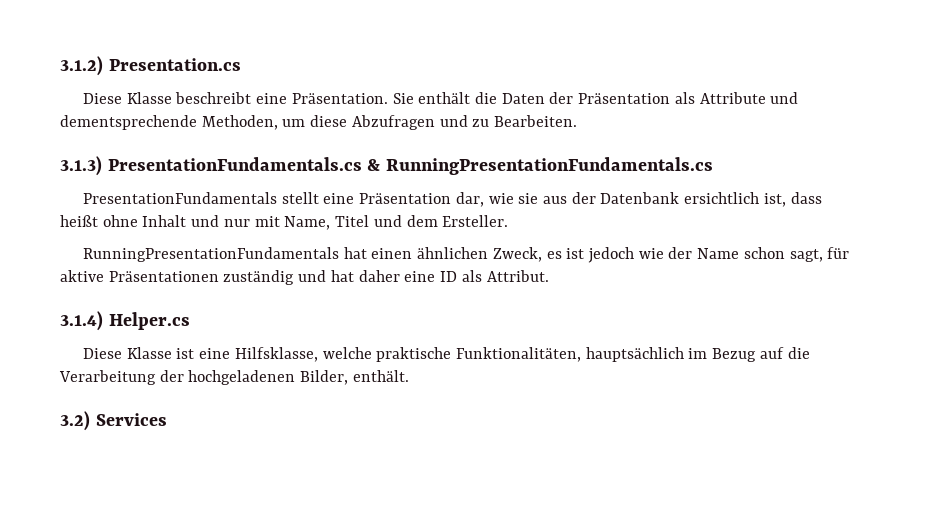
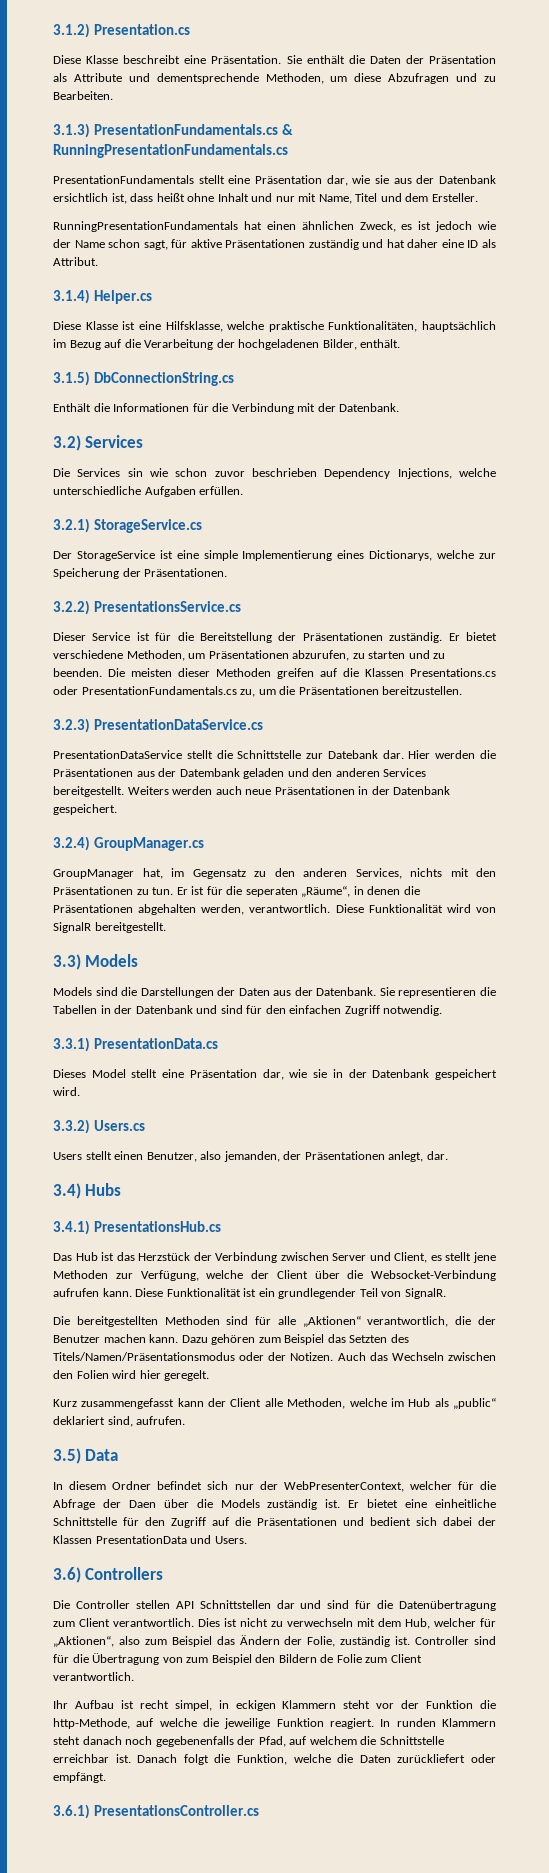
+ 3.1.5) DbConnectionString.cs
+ Enthält die Informationen für die Verbindung mit der Datenbank.
  3.2) Services
+ Die Services sin wie schon zuvor beschrieben Dependency Injections, welche unterschiedliche Aufgaben erfüllen.
+ 3.2.1) StorageService.cs
+ Der StorageService ist eine simple Implementierung eines Dictionarys, welche zur Speicherung der Präsentationen.
+ 3.2.2) PresentationsService.cs
+ Dieser Service ist für die Bereitstellung der Präsentationen zuständig. Er bietet verschiedene Methoden, um Präsentationen abzurufen, zu starten und zu beenden. Die meisten dieser Methoden greifen auf die Klassen Presentations.cs oder PresentationFundamentals.cs zu, um die Präsentationen bereitzustellen.
+ 3.2.3) PresentationDataService.cs
+ PresentationDataService stellt die Schnittstelle zur Datebank dar. Hier werden die Präsentationen aus der Datembank geladen und den anderen Services bereitgestellt. Weiters werden auch neue Präsentationen in der Datenbank gespeichert.
+ 3.2.4) GroupManager.cs
+ GroupManager hat, im Gegensatz zu den anderen Services, nichts mit den Präsentationen zu tun. Er ist für die seperaten „Räume“, in denen die Präsentationen abgehalten werden, verantwortlich. Diese Funktionalität wird von SignalR bereitgestellt.
+ 3.3) Models
+ Models sind die Darstellungen der Daten aus der Datenbank. Sie representieren die Tabellen in der Datenbank und sind für den einfachen Zugriff notwendig.
+ 3.3.1) PresentationData.cs
+ Dieses Model stellt eine Präsentation dar, wie sie in der Datenbank gespeichert wird.
+ 3.3.2) Users.cs
+ Users stellt einen Benutzer, also jemanden, der Präsentationen anlegt, dar.
+ 3.4) Hubs
+ 3.4.1) PresentationsHub.cs
+ Das Hub ist das Herzstück der Verbindung zwischen Server und Client, es stellt jene Methoden zur Verfügung, welche der Client über die Websocket-Verbindung aufrufen kann. Diese Funktionalität ist ein grundlegender Teil von SignalR.
+ Die bereitgestellten Methoden sind für alle „Aktionen“ verantwortlich, die der Benutzer machen kann. Dazu gehören zum Beispiel das Setzten des Titels/Namen/Präsentationsmodus oder der Notizen. Auch das Wechseln zwischen den Folien wird hier geregelt.
+ Kurz zusammengefasst kann der Client alle Methoden, welche im Hub als „public“ deklariert sind, aufrufen.
+ 3.5) Data
+ In diesem Ordner befindet sich nur der WebPresenterContext, welcher für die Abfrage der Daen über die Models zuständig ist. Er bietet eine einheitliche Schnittstelle für den Zugriff auf die Präsentationen und bedient sich dabei der Klassen PresentationData und Users.
+ 3.6) Controllers
+ Die Controller stellen API Schnittstellen dar und sind für die Datenübertragung zum Client verantwortlich. Dies ist nicht zu verwechseln mit dem Hub, welcher für „Aktionen“, also zum Beispiel das Ändern der Folie, zuständig ist. Controller sind für die Übertragung von zum Beispiel den Bildern de Folie zum Client verantwortlich.
+ Ihr Aufbau ist recht simpel, in eckigen Klammern steht vor der Funktion die http-Methode, auf welche die jeweilige Funktion reagiert. In runden Klammern steht danach noch gegebenenfalls der Pfad, auf welchem die Schnittstelle erreichbar ist. Danach folgt die Funktion, welche die Daten zurückliefert oder empfängt.
+ 3.6.1) PresentationsController.cs

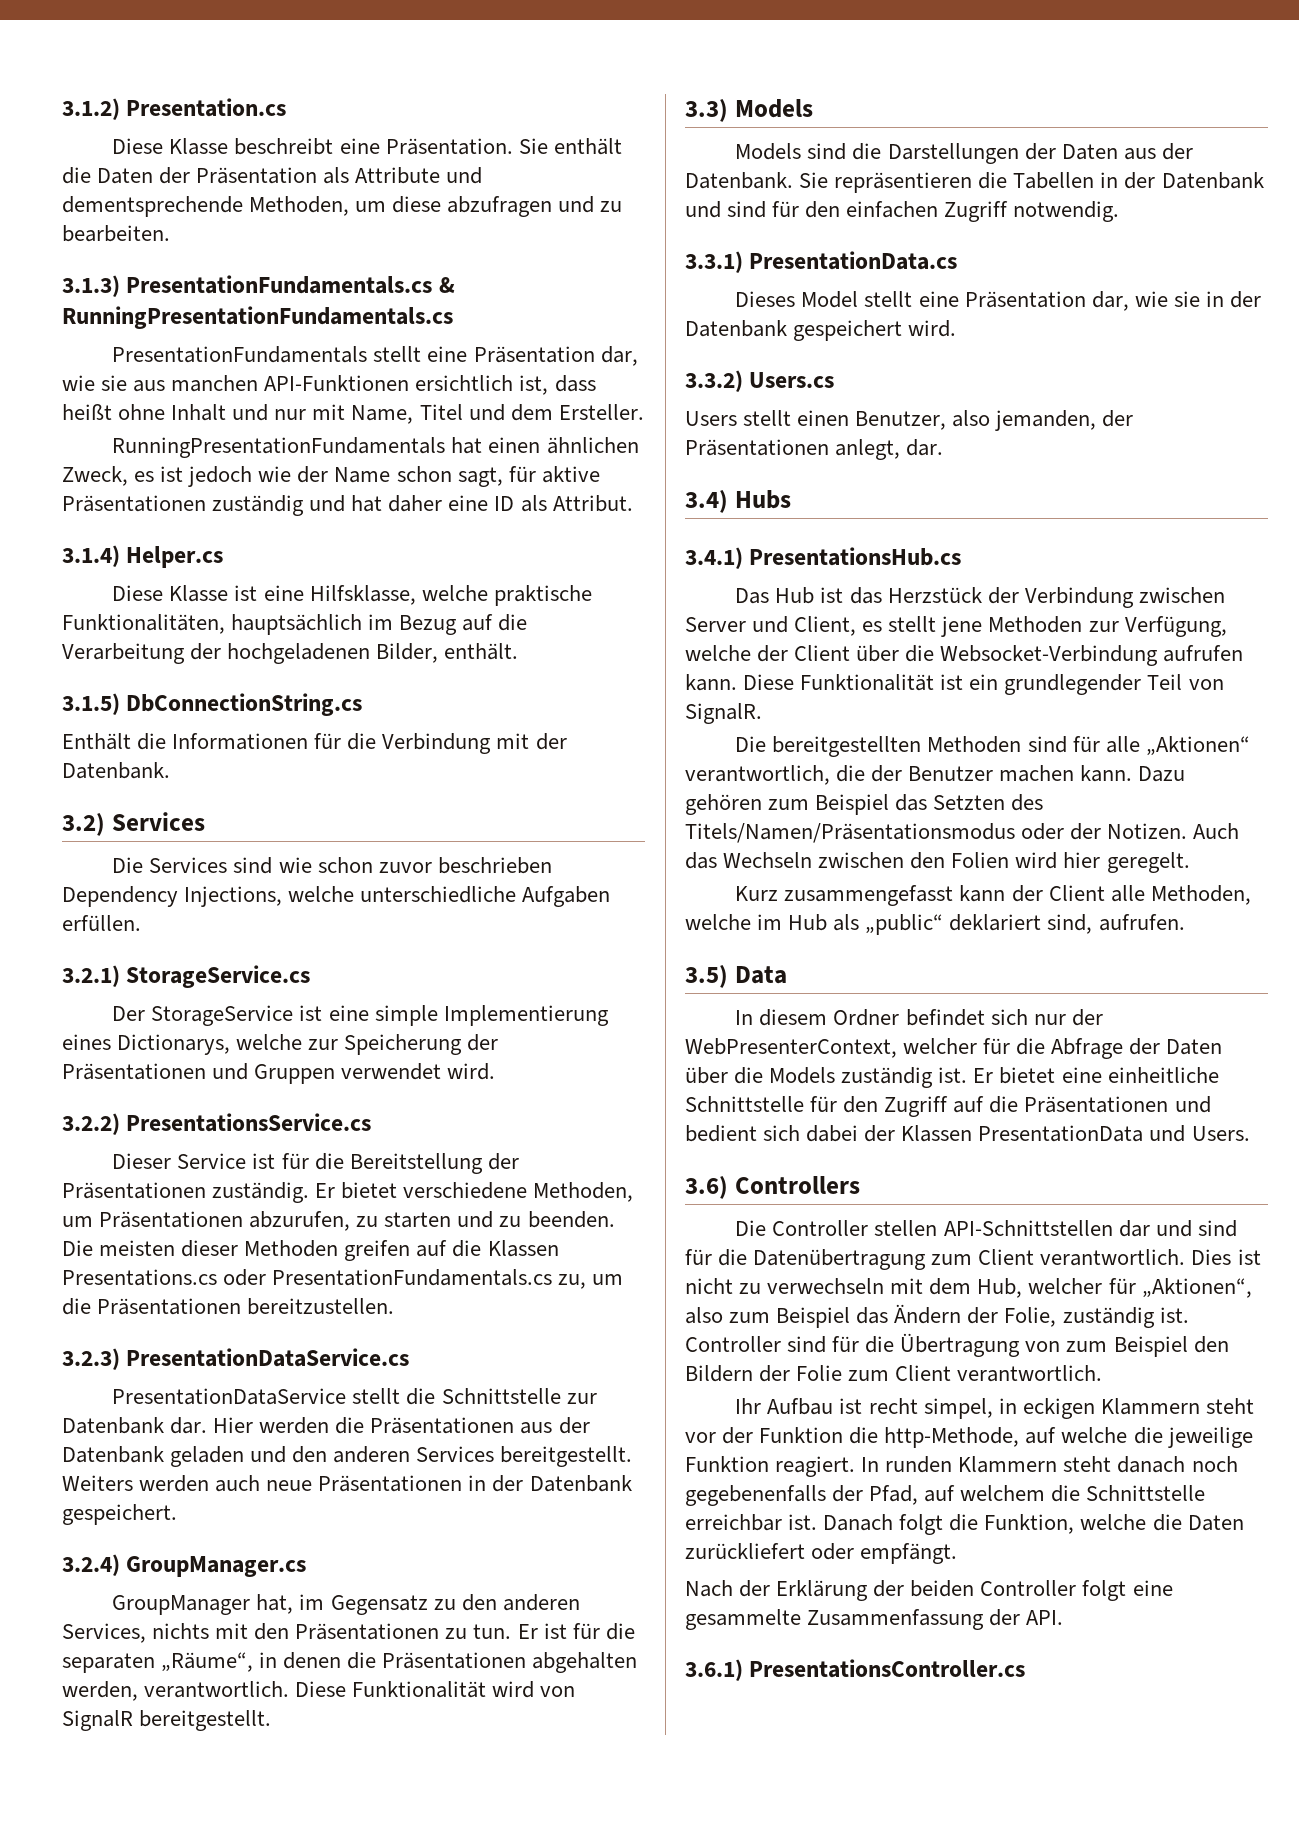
- Sie enthält die Daten der Präsentation als Attribute und dementsprechende Methoden, um diese Abzufragen und zu Bearbeiten.
+ Sie enthält die Daten der Präsentation als Attribute und dementsprechende Methoden, um diese abzufragen und zu bearbeiten.
- PresentationFundamentals stellt eine Präsentation dar, wie sie aus der Datenbank ersichtlich ist, dass heißt ohne Inhalt und nur mit Name, Titel und dem Ersteller.
+ PresentationFundamentals stellt eine Präsentation dar, wie sie aus manchen API-Funktionen ersichtlich ist, dass heißt ohne Inhalt und nur mit Name, Titel und dem Ersteller.
- Die Services sin wie schon zuvor beschrieben Dependency Injections, welche unterschiedliche Aufgaben erfüllen.
+ Die Services sind wie schon zuvor beschrieben Dependency Injections, welche unterschiedliche Aufgaben erfüllen.
- Der StorageService ist eine simple Implementierung eines Dictionarys, welche zur Speicherung der Präsentationen.
+ Der StorageService ist eine simple Implementierung eines Dictionarys, welche zur Speicherung der Präsentationen und Gruppen verwendet wird.
- PresentationDataService stellt die Schnittstelle zur Datebank dar.
+ PresentationDataService stellt die Schnittstelle zur Datenbank dar.
- Hier werden die Präsentationen aus der Datembank geladen und den anderen Services bereitgestellt.
+ Hier werden die Präsentationen aus der Datenbank geladen und den anderen Services bereitgestellt.
- Er ist für die seperaten „Räume“, in denen die Präsentationen abgehalten werden, verantwortlich.
+ Er ist für die separaten „Räume“, in denen die Präsentationen abgehalten werden, verantwortlich.
- Sie representieren die Tabellen in der Datenbank und sind für den einfachen Zugriff notwendig.
+ Sie repräsentieren die Tabellen in der Datenbank und sind für den einfachen Zugriff notwendig.
- In diesem Ordner befindet sich nur der WebPresenterContext, welcher für die Abfrage der Daen über die Models zuständig ist.
+ In diesem Ordner befindet sich nur der WebPresenterContext, welcher für die Abfrage der Daten über die Models zuständig ist.
- Die Controller stellen API Schnittstellen dar und sind für die Datenübertragung zum Client verantwortlich.
+ Die Controller stellen API-Schnittstellen dar und sind für die Datenübertragung zum Client verantwortlich.
- Controller sind für die Übertragung von zum Beispiel den Bildern de Folie zum Client verantwortlich.
+ Controller sind für die Übertragung von zum Beispiel den Bildern der Folie zum Client verantwortlich.
+ Nach der Erklärung der beiden Controller folgt eine gesammelte Zusammenfassung der API.

